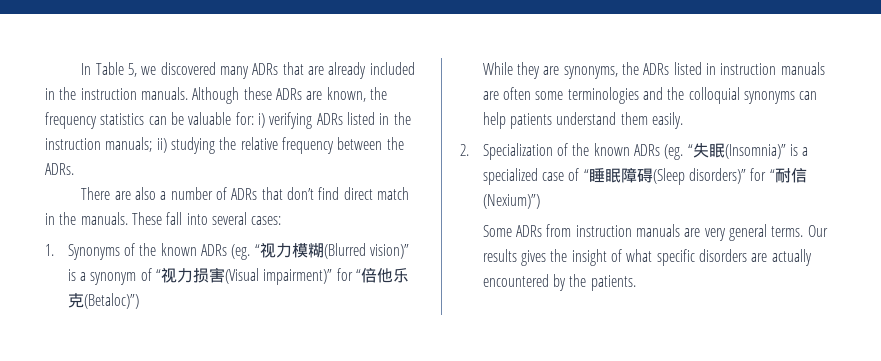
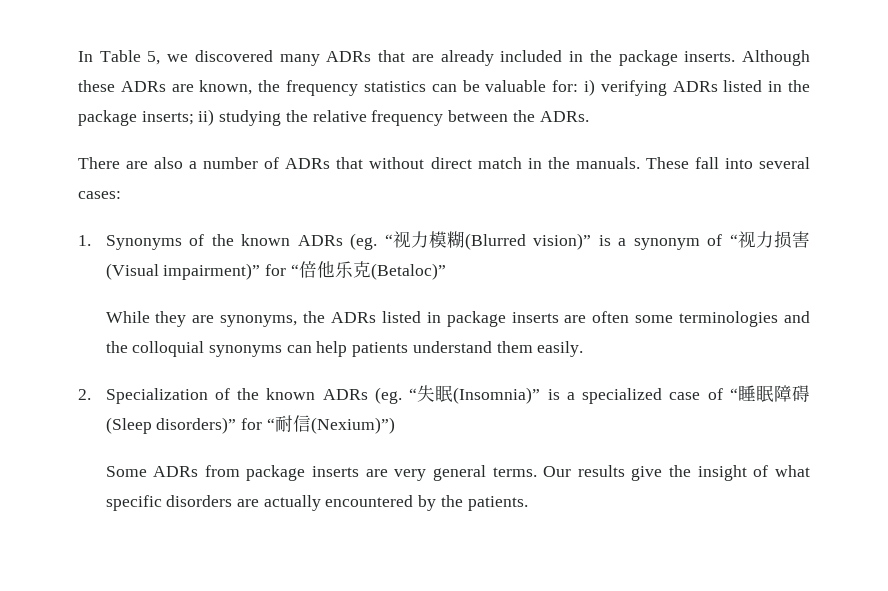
- In Table 5, we discovered many ADRs that are already included in the instruction manuals.
+ In Table 5, we discovered many ADRs that are already included in the package inserts.
- Although these ADRs are known, the frequency statistics can be valuable for: i) verifying ADRs listed in the instruction manuals; ii) studying the relative frequency between the ADRs.
+ Although these ADRs are known, the frequency statistics can be valuable for: i) verifying ADRs listed in the package inserts; ii) studying the relative frequency between the ADRs.
- There are also a number of ADRs that don’t find direct match in the manuals.
+ There are also a number of ADRs that without direct match in the manuals.
- 1. Synonyms of the known ADRs (eg. “视力模糊(Blurred vision)” is a synonym of “视力损害(Visual impairment)” for “倍他乐克(Betaloc)”)
+ 1. Synonyms of the known ADRs (eg. “视力模糊(Blurred vision)” is a synonym of “视力损害(Visual impairment)” for “倍他乐克(Betaloc)”
- While they are synonyms, the ADRs listed in instruction manuals are often some terminologies and the colloquial synonyms can help patients understand them easily.
+ While they are synonyms, the ADRs listed in package inserts are often some terminologies and the colloquial synonyms can help patients understand them easily.
- Some ADRs from instruction manuals are very general terms.
+ Some ADRs from package inserts are very general terms.
- Our results gives the insight of what specific disorders are actually encountered by the patients.
+ Our results give the insight of what specific disorders are actually encountered by the patients.

